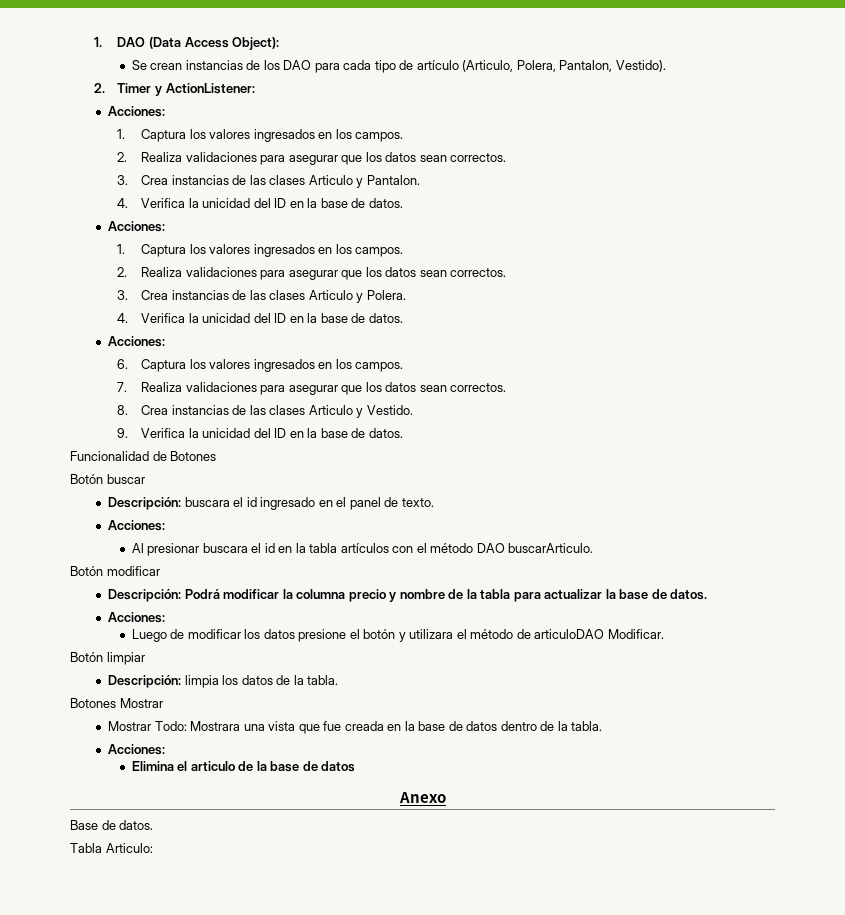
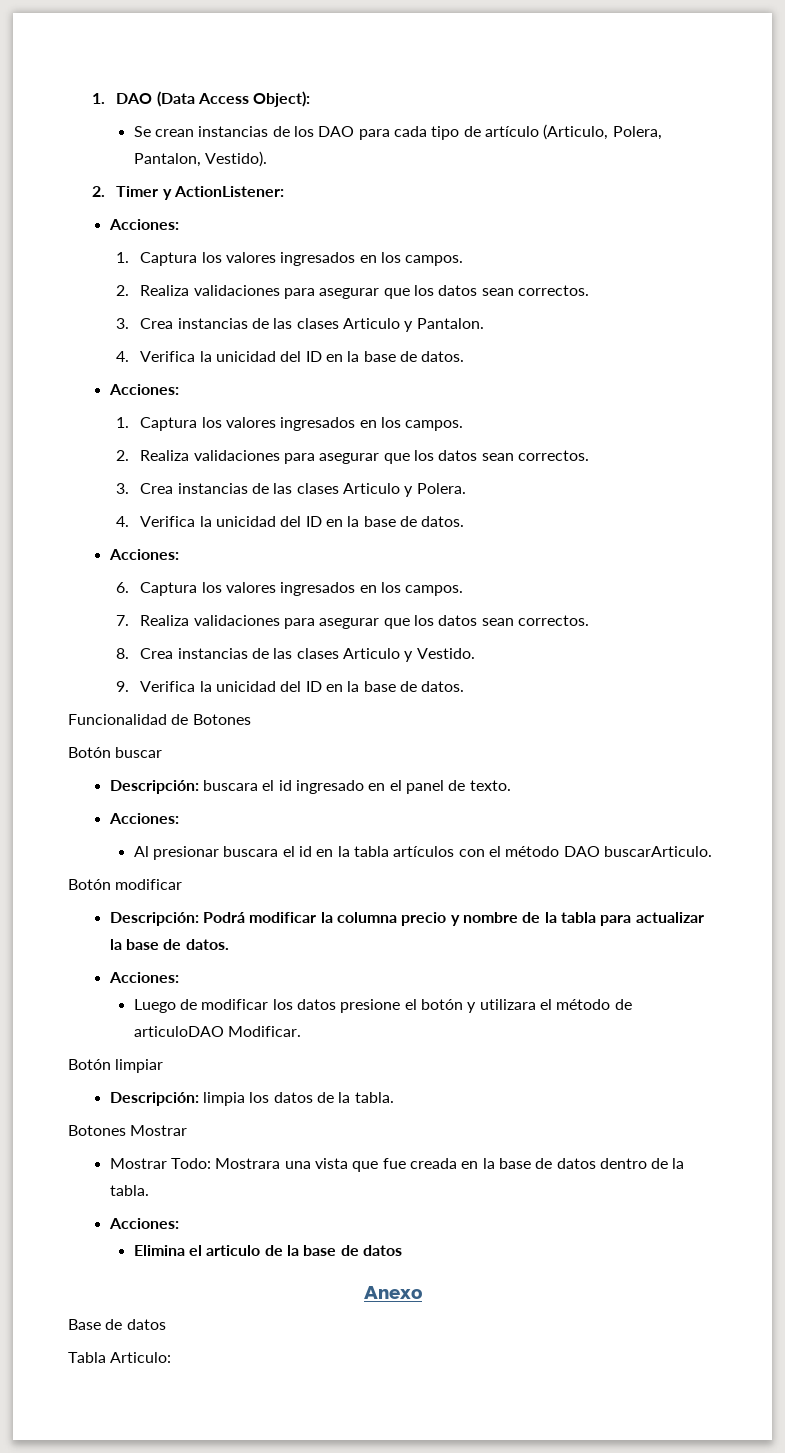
- Base de datos.
+ Base de datos

